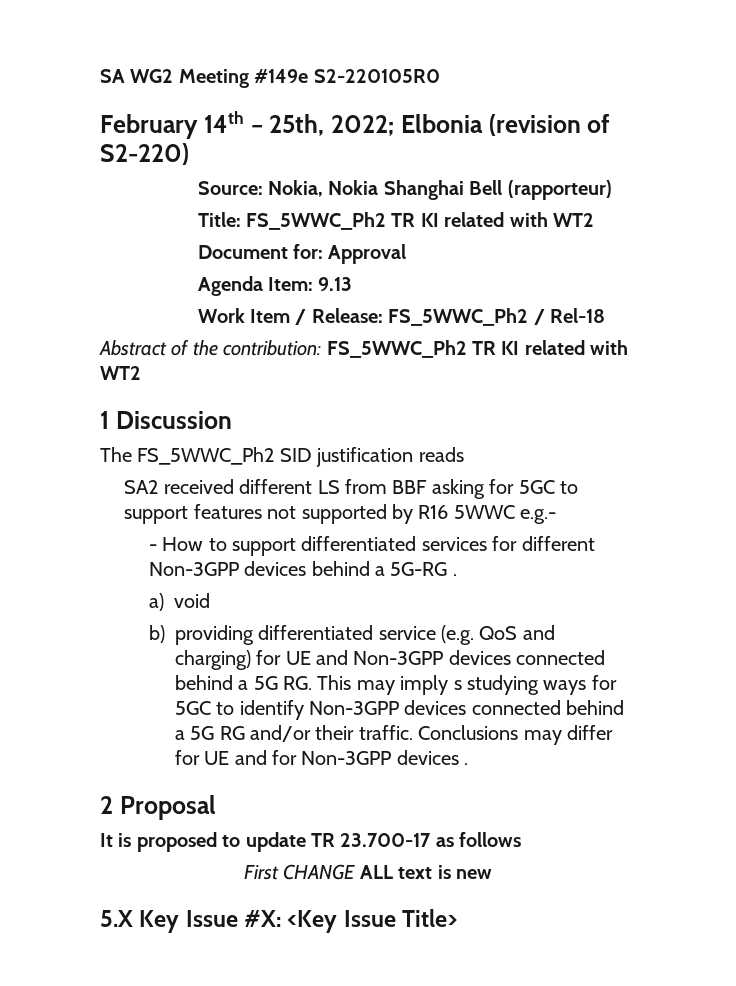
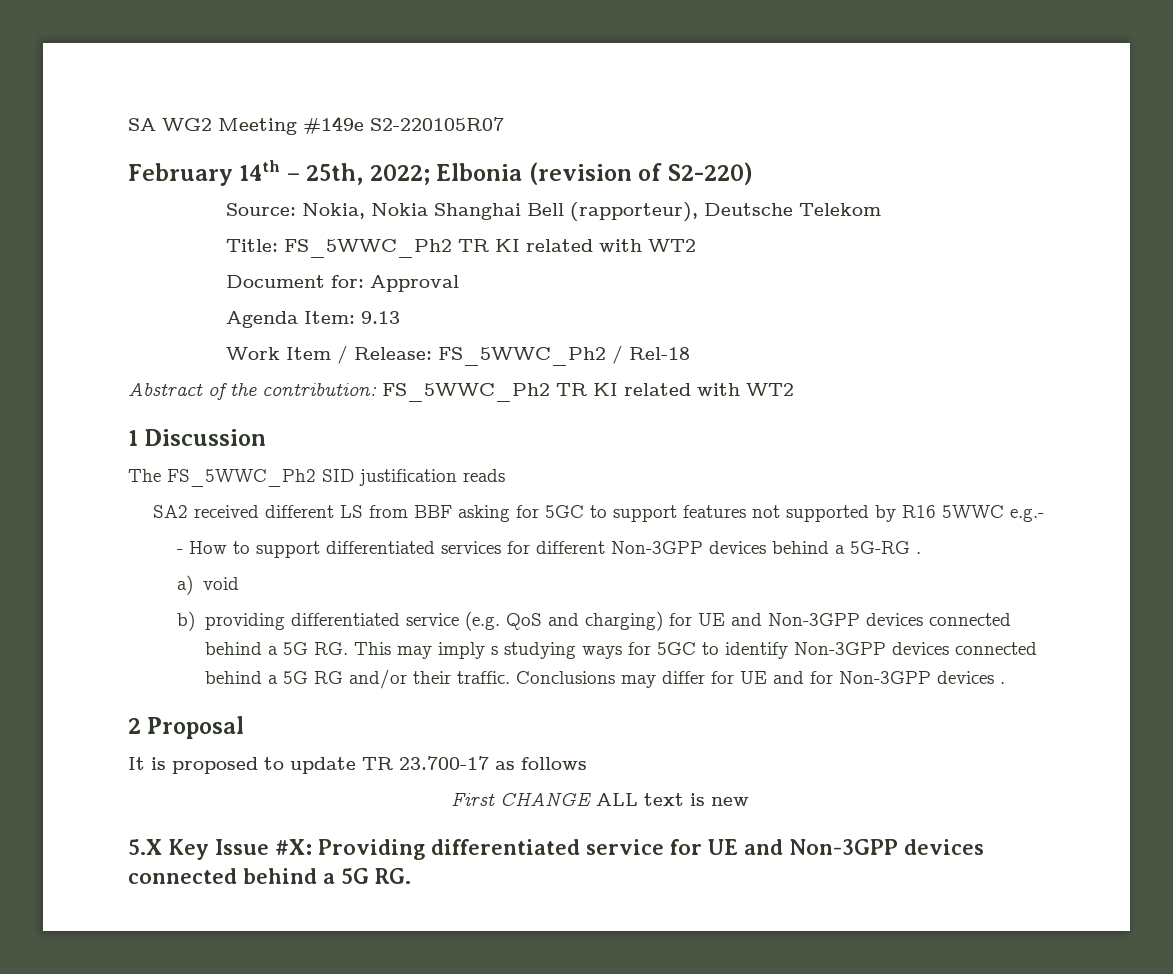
- SA WG2 Meeting #149e S2-220105R0
+ SA WG2 Meeting #149e S2-220105R07
- Source: Nokia, Nokia Shanghai Bell (rapporteur)
+ Source: Nokia, Nokia Shanghai Bell (rapporteur), Deutsche Telekom
- 5.X Key Issue #X: <Key Issue Title>
+ 5.X Key Issue #X: Providing differentiated service for UE and Non-3GPP devices connected behind a 5G RG.

